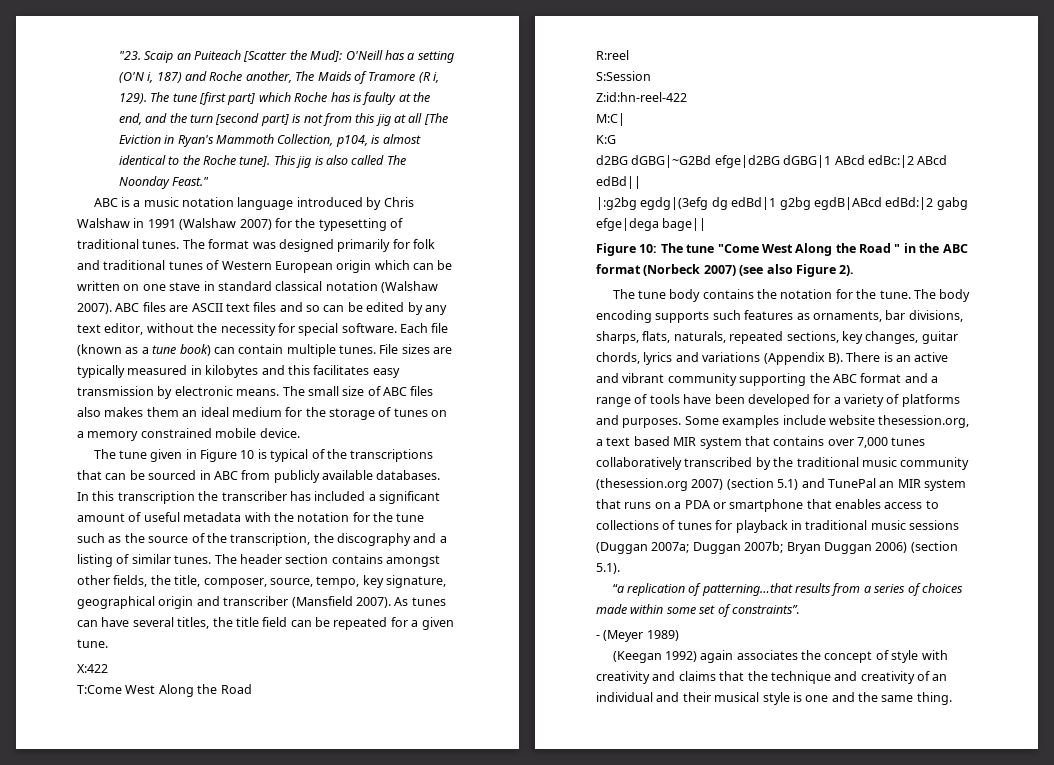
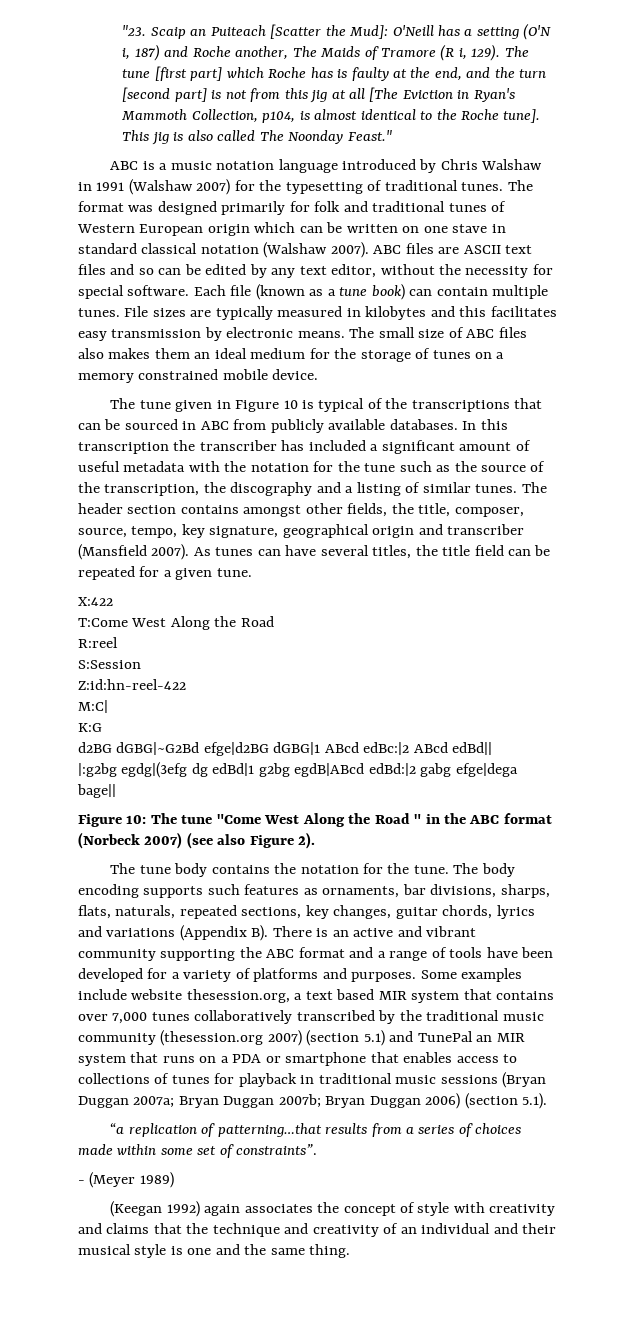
- Some examples include website thesession.org, a text based MIR system that contains over 7,000 tunes collaboratively transcribed by the traditional music community (thesession.org 2007) (section 5.1) and TunePal an MIR system that runs on a PDA or smartphone that enables access to collections of tunes for playback in traditional music sessions (Duggan 2007a; Duggan 2007b; Bryan Duggan 2006) (section 5.1).
+ Some examples include website thesession.org, a text based MIR system that contains over 7,000 tunes collaboratively transcribed by the traditional music community (thesession.org 2007) (section 5.1) and TunePal an MIR system that runs on a PDA or smartphone that enables access to collections of tunes for playback in traditional music sessions (Bryan Duggan 2007a; Bryan Duggan 2007b; Bryan Duggan 2006) (section 5.1).

